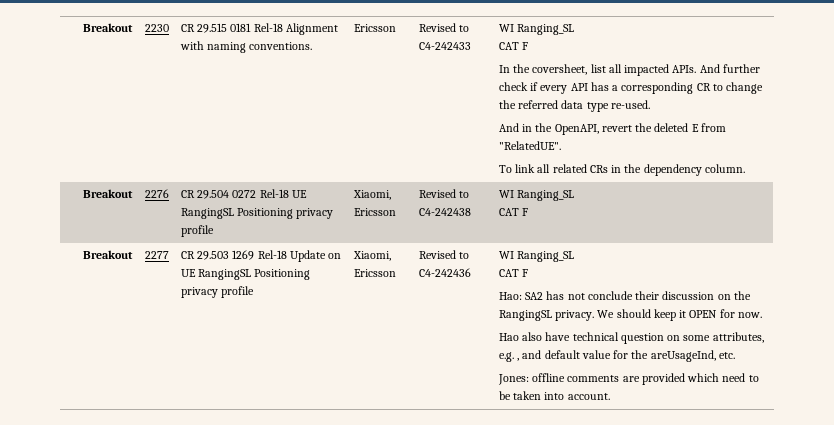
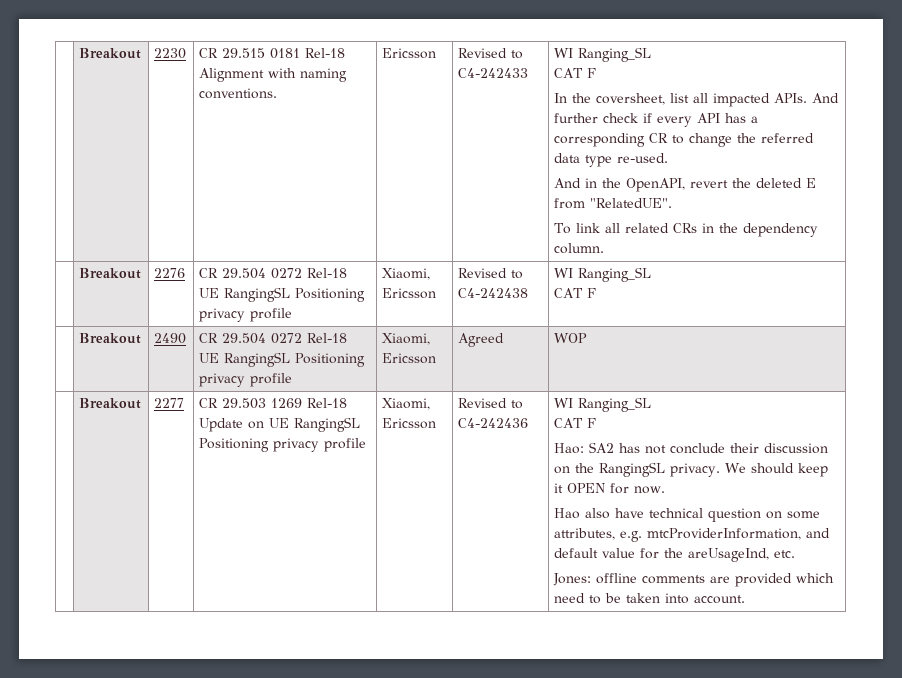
+ | Breakout | 2490 | CR 29.504 0272 Rel-18 UE RangingSL Positioning privacy profile | Xiaomi, Ericsson | Agreed | WOP
- Hao also have technical question on some attributes, e.g. , and default value for the areUsageInd, etc.
+ Hao also have technical question on some attributes, e.g. mtcProviderInformation, and default value for the areUsageInd, etc.

